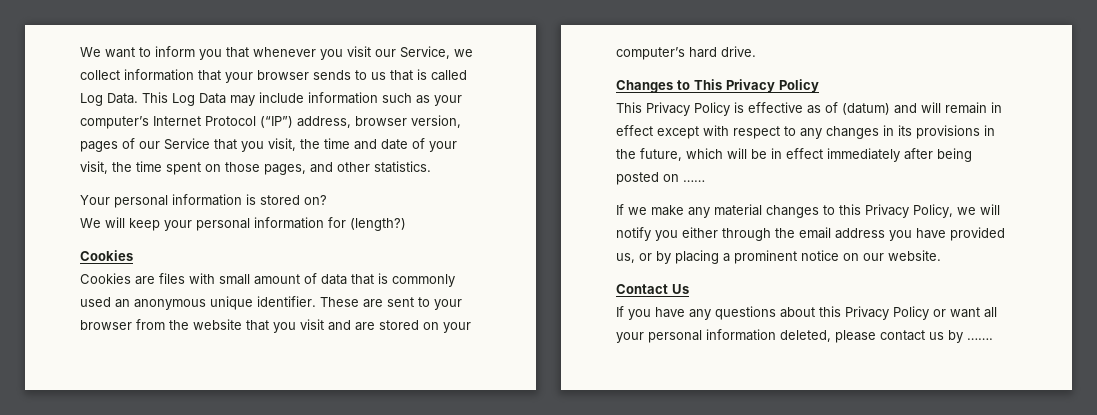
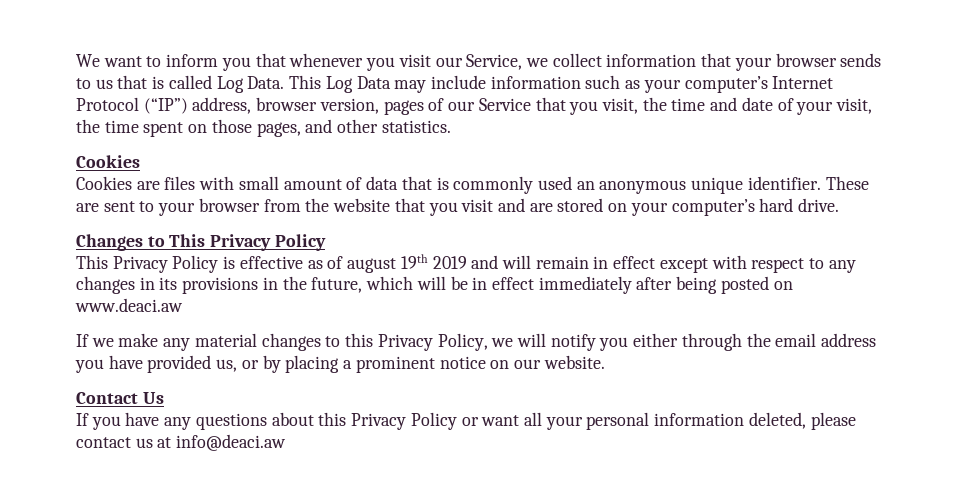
- Your personal information is stored on?
- We will keep your personal information for (length?)
- This Privacy Policy is effective as of (datum) and will remain in effect except with respect to any changes in its provisions in the future, which will be in effect immediately after being posted on ……
+ This Privacy Policy is effective as of august 19th 2019 and will remain in effect except with respect to any changes in its provisions in the future, which will be in effect immediately after being posted on www.deaci.aw
- If you have any questions about this Privacy Policy or want all your personal information deleted, please contact us by …….
+ If you have any questions about this Privacy Policy or want all your personal information deleted, please contact us at info@deaci.aw

